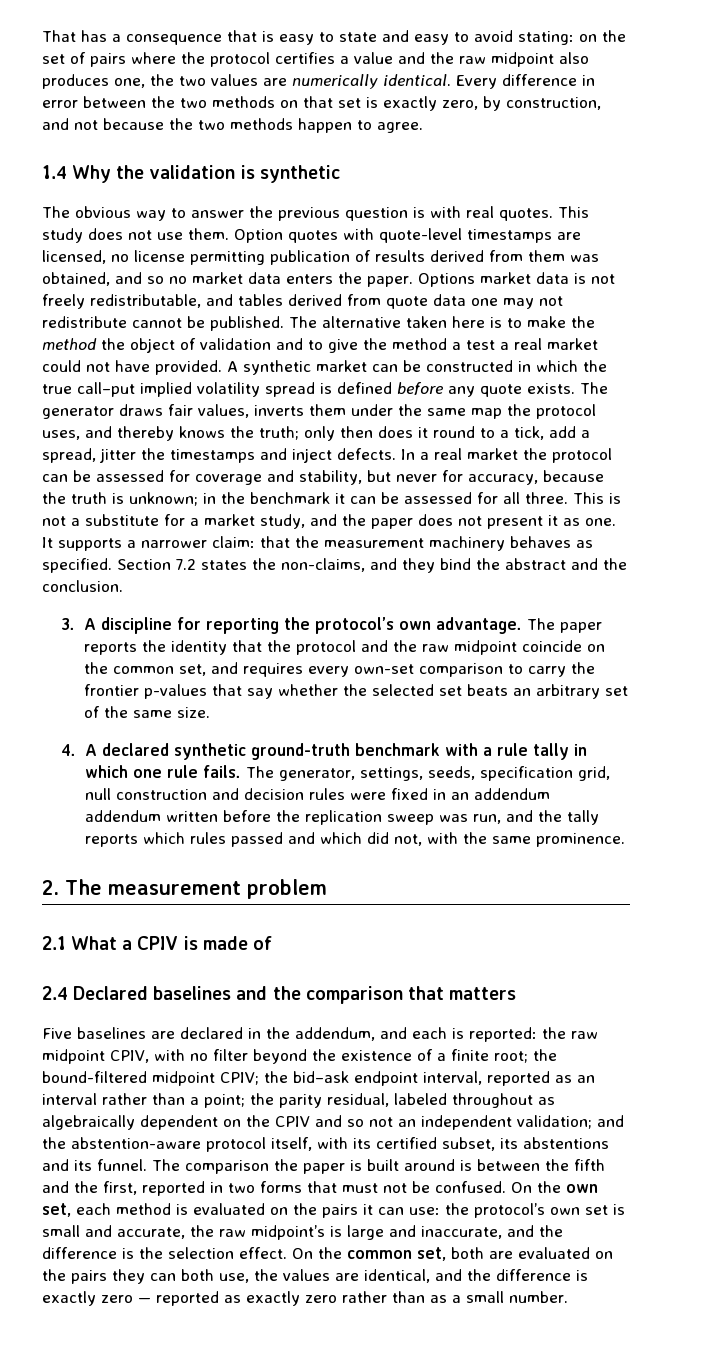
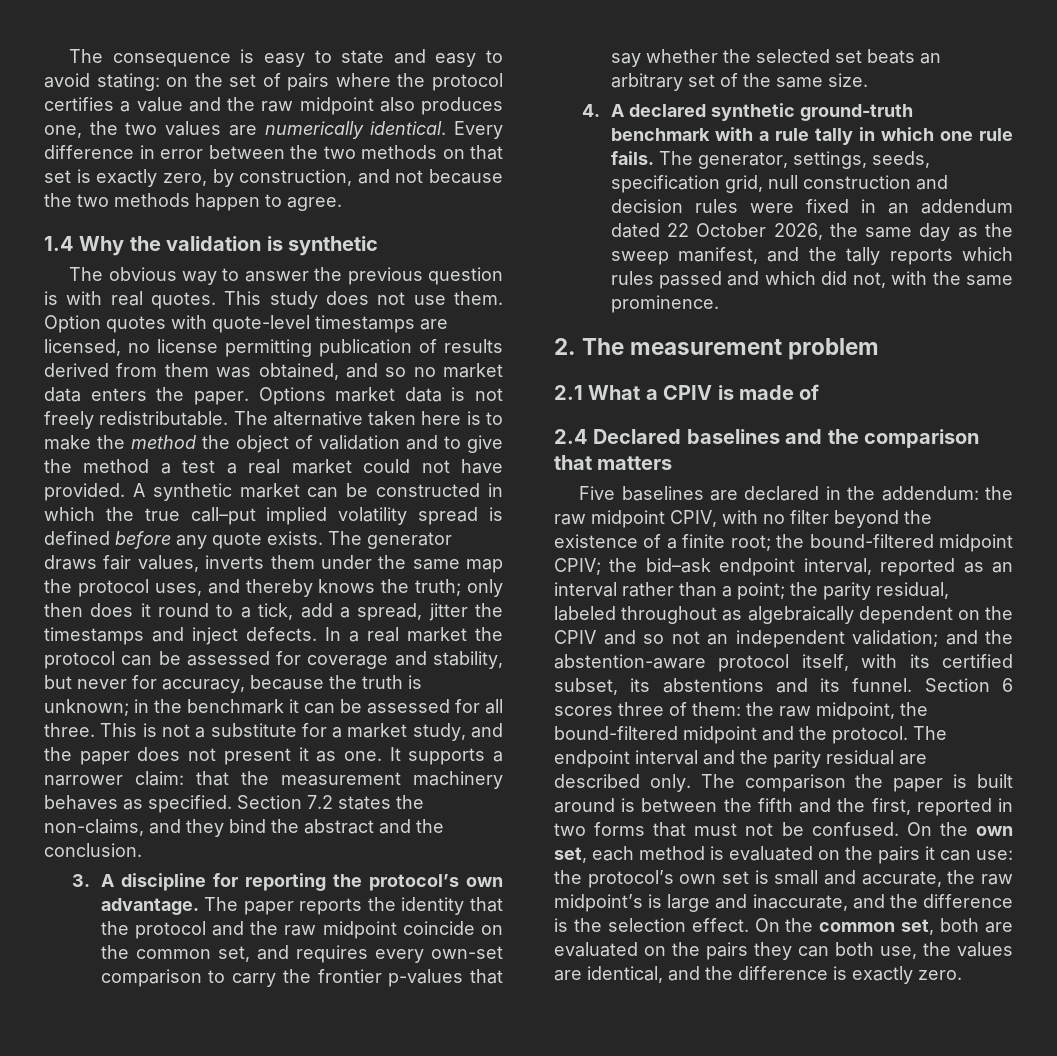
- That has a consequence that is easy to state and easy to avoid stating: on the set of pairs where the protocol certifies a value and the raw midpoint also produces one, the two values are numerically identical.
+ The consequence is easy to state and easy to avoid stating: on the set of pairs where the protocol certifies a value and the raw midpoint also produces one, the two values are numerically identical.
- Options market data is not freely redistributable, and tables derived from quote data one may not redistribute cannot be published.
+ Options market data is not freely redistributable.
- The generator, settings, seeds, specification grid, null construction and decision rules were fixed in an addendum addendum written before the replication sweep was run, and the tally reports which rules passed and which did not, with the same prominence.
+ The generator, settings, seeds, specification grid, null construction and decision rules were fixed in an addendum dated 22 October 2026, the same day as the sweep manifest, and the tally reports which rules passed and which did not, with the same prominence.
- Five baselines are declared in the addendum, and each is reported:
+ Five baselines are declared in the addendum:
+ Section 6 scores three of them: the raw midpoint, the bound-filtered midpoint and the protocol. The endpoint interval and the parity residual are described only.
- On the common set, both are evaluated on the pairs they can both use, the values are identical, and the difference is exactly zero — reported as exactly zero rather than as a small number.
+ On the common set, both are evaluated on the pairs they can both use, the values are identical, and the difference is exactly zero.

